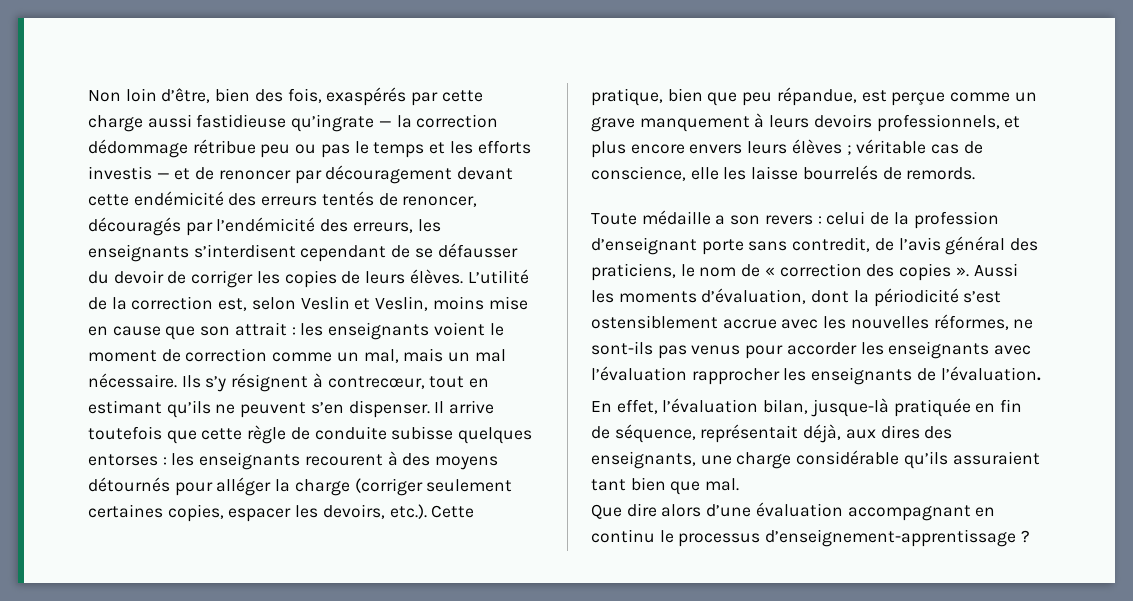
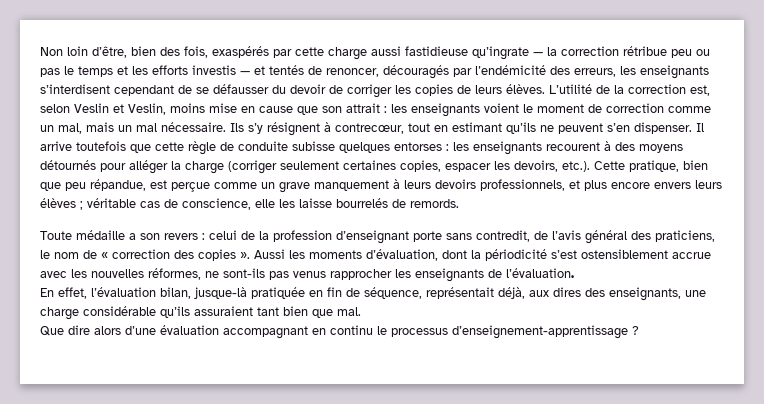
- Non loin d’être, bien des fois, exaspérés par cette charge aussi fastidieuse qu’ingrate — la correction dédommage rétribue peu ou pas le temps et les efforts investis — et de renoncer par découragement devant cette endémicité des erreurs tentés de renoncer, découragés par l’endémicité des erreurs, les enseignants s’interdisent cependant de se défausser du devoir de corriger les copies de leurs élèves.
+ Non loin d’être, bien des fois, exaspérés par cette charge aussi fastidieuse qu’ingrate — la correction rétribue peu ou pas le temps et les efforts investis — et tentés de renoncer, découragés par l’endémicité des erreurs, les enseignants s’interdisent cependant de se défausser du devoir de corriger les copies de leurs élèves.
- Aussi les moments d’évaluation, dont la périodicité s’est ostensiblement accrue avec les nouvelles réformes, ne sont-ils pas venus pour accorder les enseignants avec l’évaluation rapprocher les enseignants de l’évaluation.
+ Aussi les moments d’évaluation, dont la périodicité s’est ostensiblement accrue avec les nouvelles réformes, ne sont-ils pas venus rapprocher les enseignants de l’évaluation.

